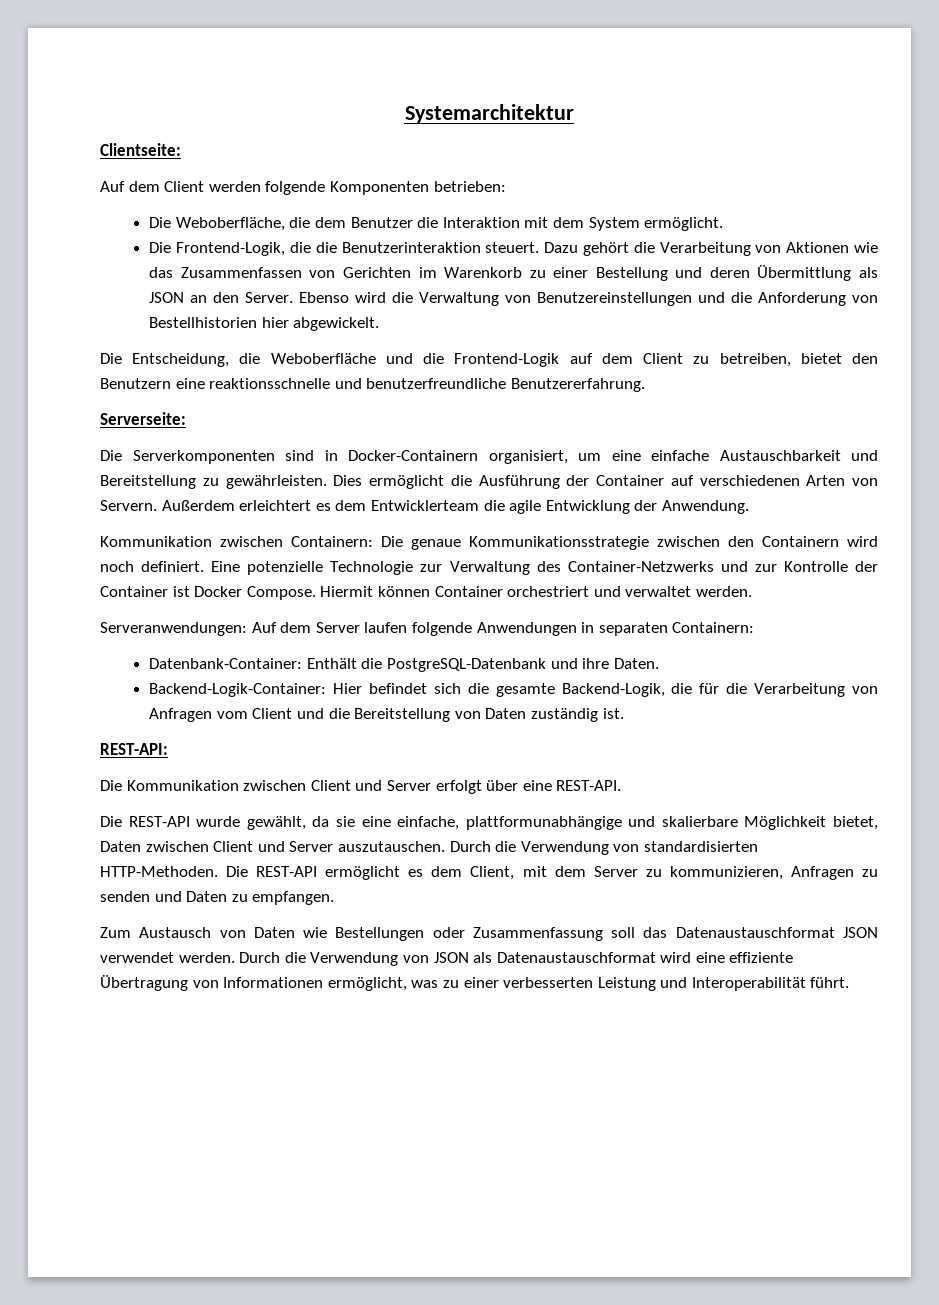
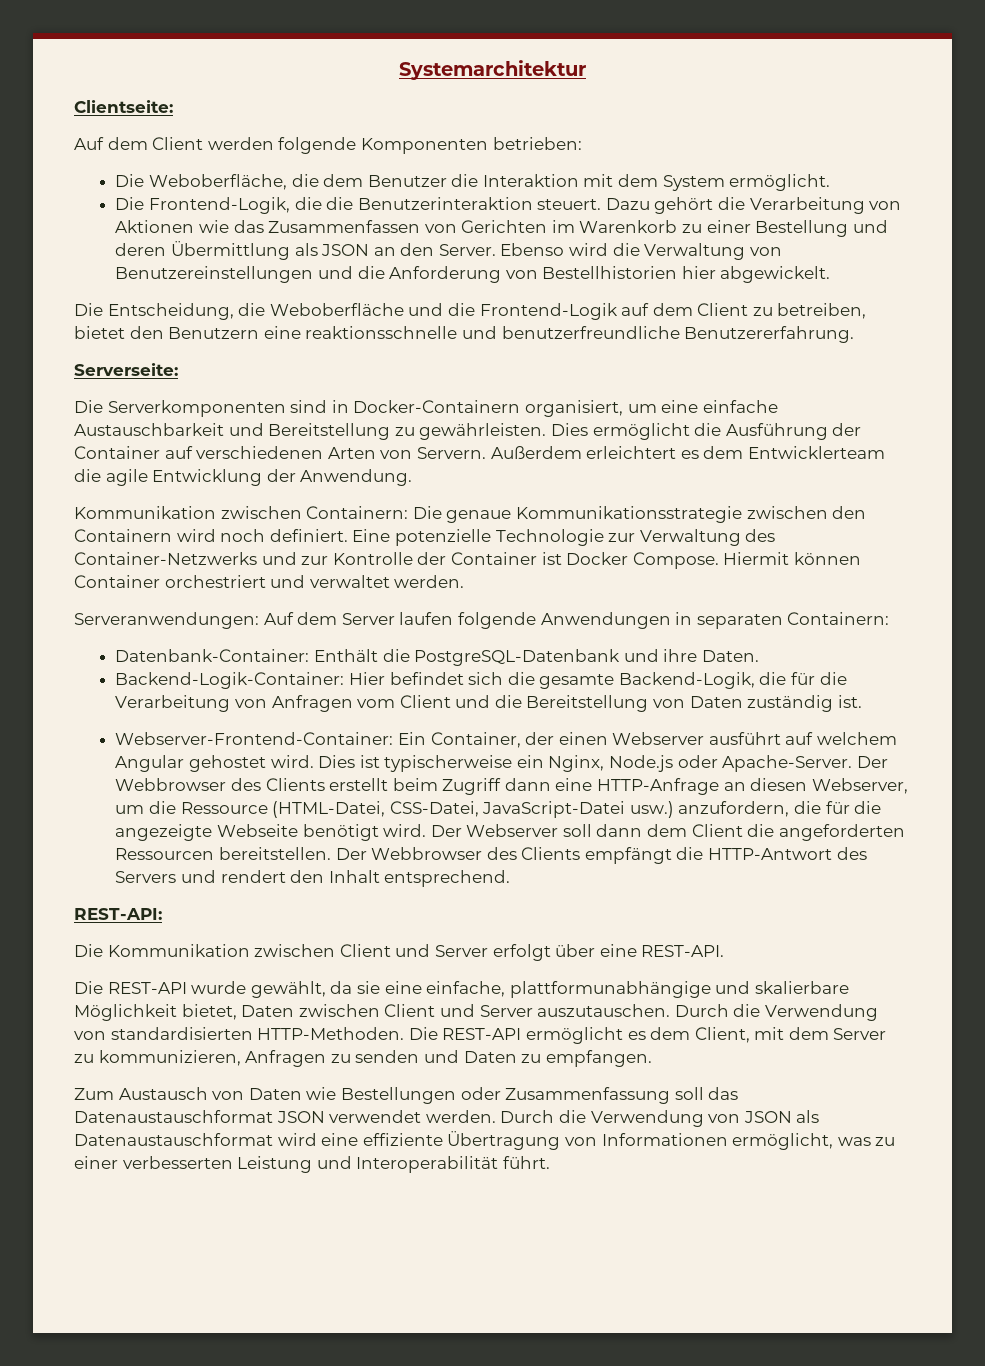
+ Webserver-Frontend-Container: Ein Container, der einen Webserver ausführt auf welchem Angular gehostet wird. Dies ist typischerweise ein Nginx, Node.js oder Apache-Server. Der Webbrowser des Clients erstellt beim Zugriff dann eine HTTP-Anfrage an diesen Webserver, um die Ressource (HTML-Datei, CSS-Datei, JavaScript-Datei usw.) anzufordern, die für die angezeigte Webseite benötigt wird. Der Webserver soll dann dem Client die angeforderten Ressourcen bereitstellen. Der Webbrowser des Clients empfängt die HTTP-Antwort des Servers und rendert den Inhalt entsprechend.

